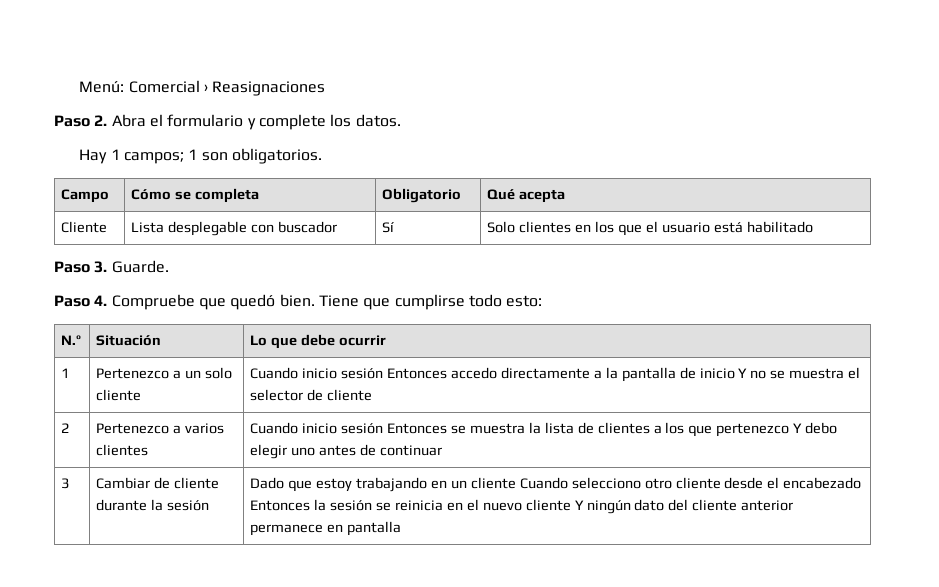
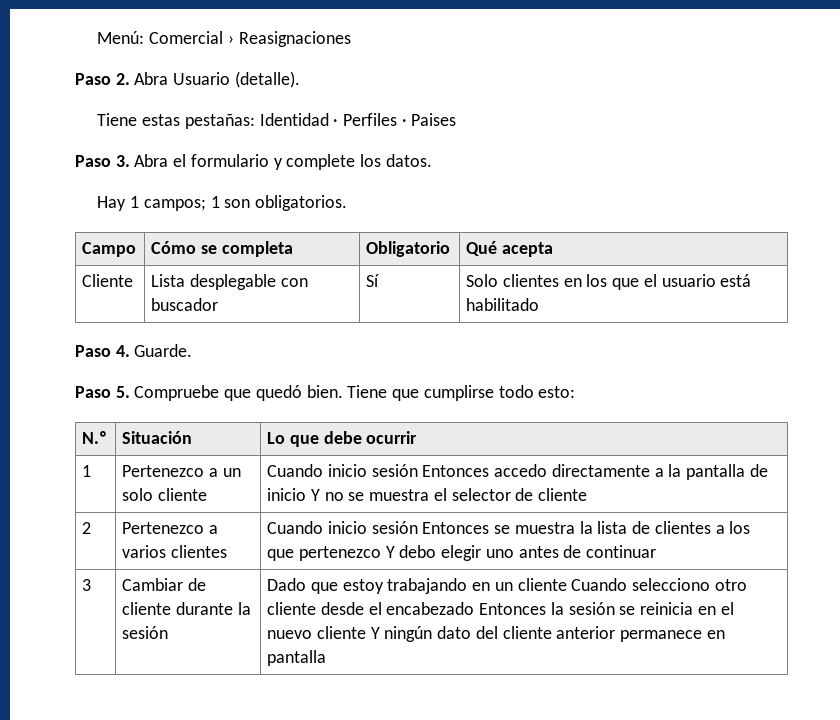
- Paso 2. Abra el formulario y complete los datos.
+ Paso 2. Abra Usuario (detalle).
+ Tiene estas pestañas: Identidad · Perfiles · Paises
+ Paso 3. Abra el formulario y complete los datos.
- Paso 3. Guarde.
+ Paso 4. Guarde.
- Paso 4. Compruebe que quedó bien.
+ Paso 5. Compruebe que quedó bien.

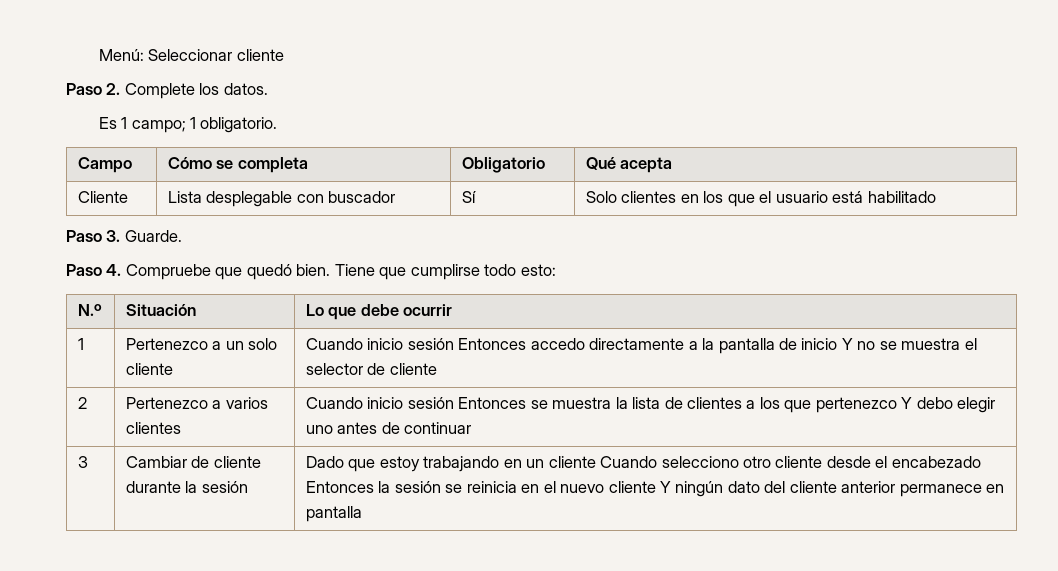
- Menú: Comercial › Reasignaciones
+ Menú: Seleccionar cliente
- Paso 2. Abra Usuario (detalle).
- Tiene estas pestañas: Identidad · Perfiles · Paises
- Paso 3. Abra el formulario y complete los datos.
- Hay 1 campos; 1 son obligatorios.
+ Paso 2. Complete los datos.
+ Es 1 campo; 1 obligatorio.
- Paso 4. Guarde.
+ Paso 3. Guarde.
- Paso 5. Compruebe que quedó bien.
+ Paso 4. Compruebe que quedó bien.

